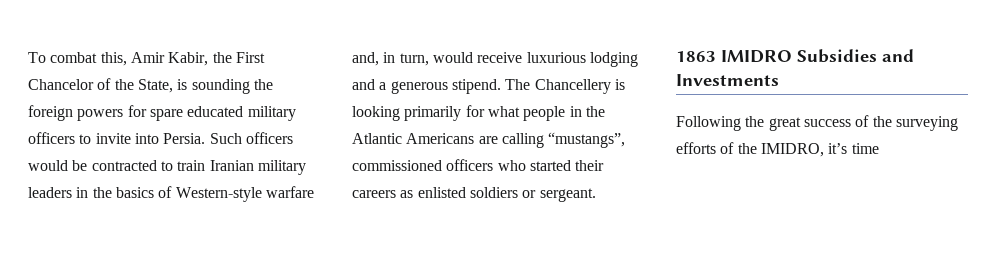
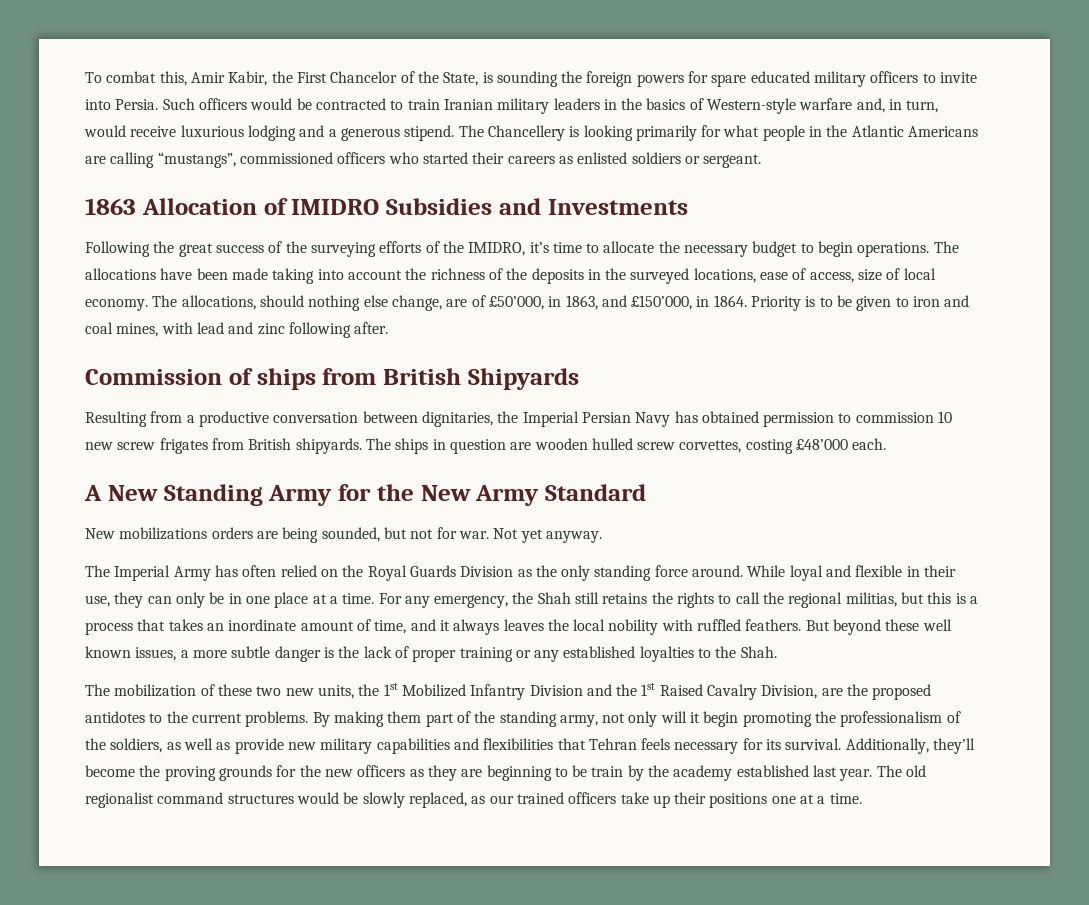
- 1863 IMIDRO Subsidies and Investments
+ 1863 Allocation of IMIDRO Subsidies and Investments
- Following the great success of the surveying efforts of the IMIDRO, it’s time
+ Following the great success of the surveying efforts of the IMIDRO, it’s time to allocate the necessary budget to begin operations. The allocations have been made taking into account the richness of the deposits in the surveyed locations, ease of access, size of local economy. The allocations, should nothing else change, are of £50’000, in 1863, and £150’000, in 1864. Priority is to be given to iron and coal mines, with lead and zinc following after.
+ Commission of ships from British Shipyards
+ Resulting from a productive conversation between dignitaries, the Imperial Persian Navy has obtained permission to commission 10 new screw frigates from British shipyards. The ships in question are wooden hulled screw corvettes, costing £48’000 each.
+ A New Standing Army for the New Army Standard
+ New mobilizations orders are being sounded, but not for war. Not yet anyway.
+ The Imperial Army has often relied on the Royal Guards Division as the only standing force around. While loyal and flexible in their use, they can only be in one place at a time. For any emergency, the Shah still retains the rights to call the regional militias, but this is a process that takes an inordinate amount of time, and it always leaves the local nobility with ruffled feathers. But beyond these well known issues, a more subtle danger is the lack of proper training or any established loyalties to the Shah.
+ The mobilization of these two new units, the 1st Mobilized Infantry Division and the 1st Raised Cavalry Division, are the proposed antidotes to the current problems. By making them part of the standing army, not only will it begin promoting the professionalism of the soldiers, as well as provide new military capabilities and flexibilities that Tehran feels necessary for its survival. Additionally, they’ll become the proving grounds for the new officers as they are beginning to be train by the academy established last year. The old regionalist command structures would be slowly replaced, as our trained officers take up their positions one at a time.

